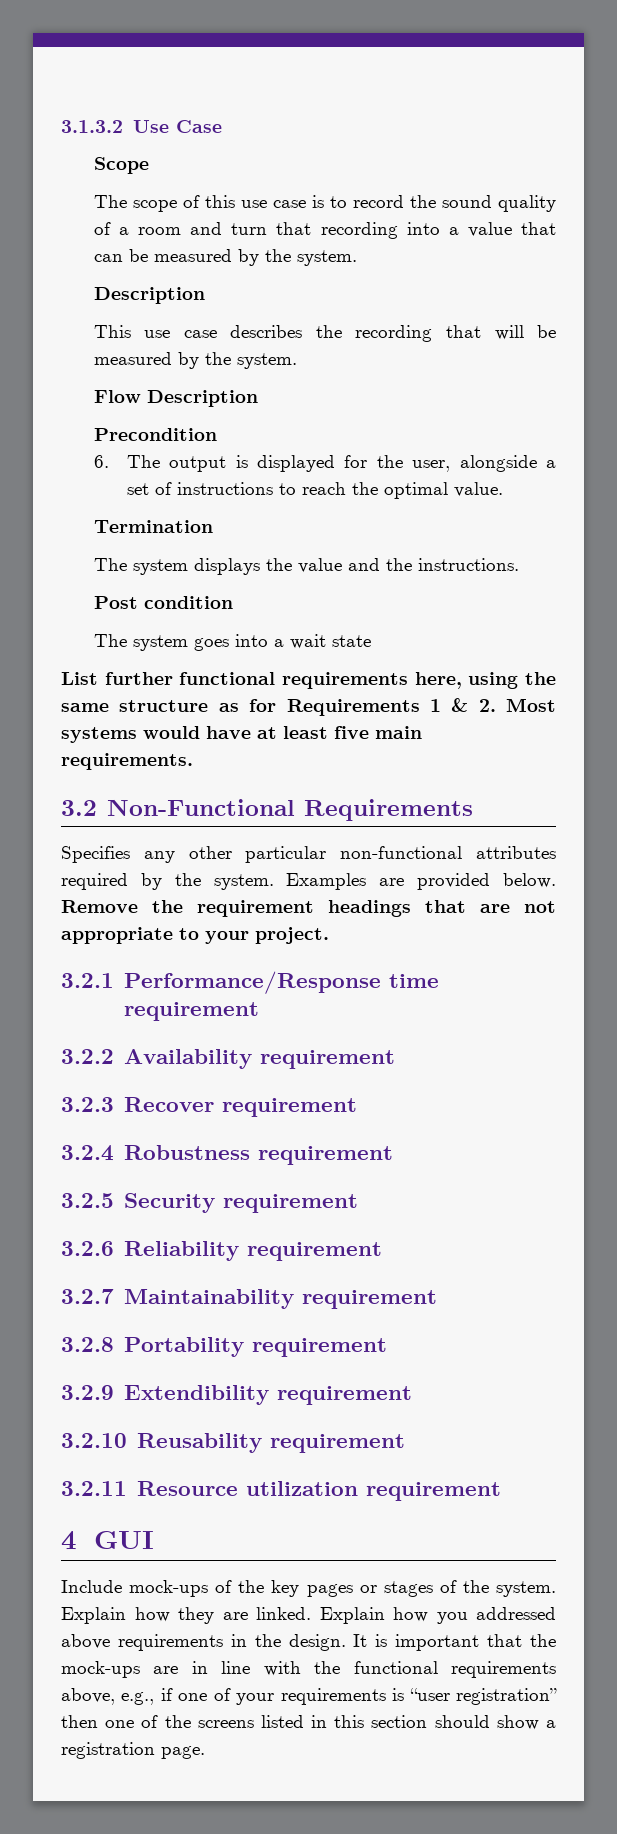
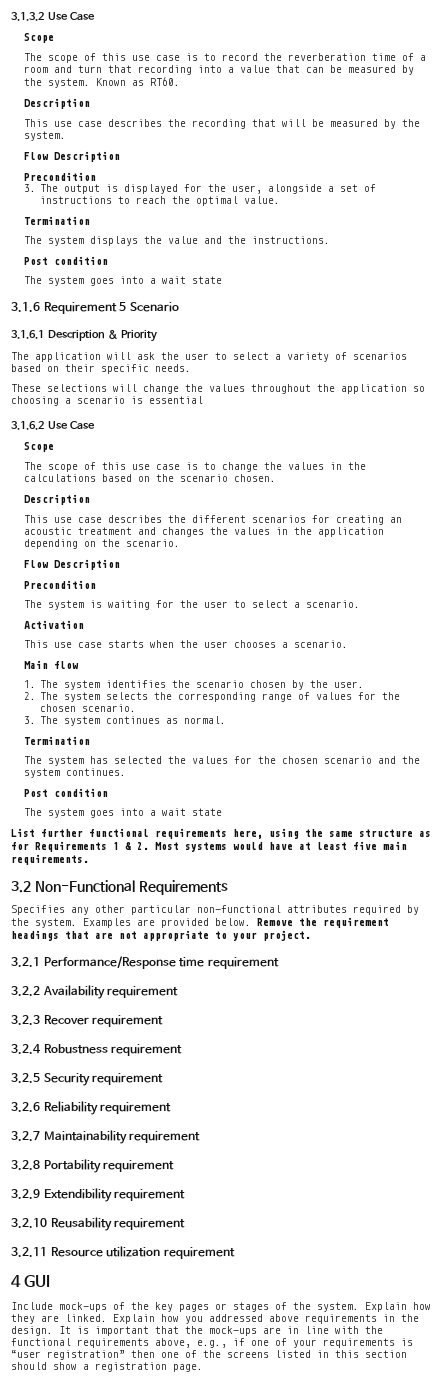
- The scope of this use case is to record the sound quality of a room and turn that recording into a value that can be measured by the system.
+ The scope of this use case is to record the reverberation time of a room and turn that recording into a value that can be measured by the system. Known as RT60.
- 6. The output is displayed for the user, alongside a set of instructions to reach the optimal value.
+ 3. The output is displayed for the user, alongside a set of instructions to reach the optimal value.
+ 3.1.6 Requirement 5 Scenario
+ 3.1.6.1 Description & Priority
+ The application will ask the user to select a variety of scenarios based on their specific needs.
+ These selections will change the values throughout the application so choosing a scenario is essential
+ 3.1.6.2 Use Case
+ Scope
+ The scope of this use case is to change the values in the calculations based on the scenario chosen.
+ Description
+ This use case describes the different scenarios for creating an acoustic treatment and changes the values in the application depending on the scenario.
+ Flow Description
+ Precondition
+ The system is waiting for the user to select a scenario.
+ Activation
+ This use case starts when the user chooses a scenario.
+ Main flow
+ 1. The system identifies the scenario chosen by the user.
+ 2. The system selects the corresponding range of values for the chosen scenario.
+ 3. The system continues as normal.
+ Termination
+ The system has selected the values for the chosen scenario and the system continues.
+ Post condition
+ The system goes into a wait state

